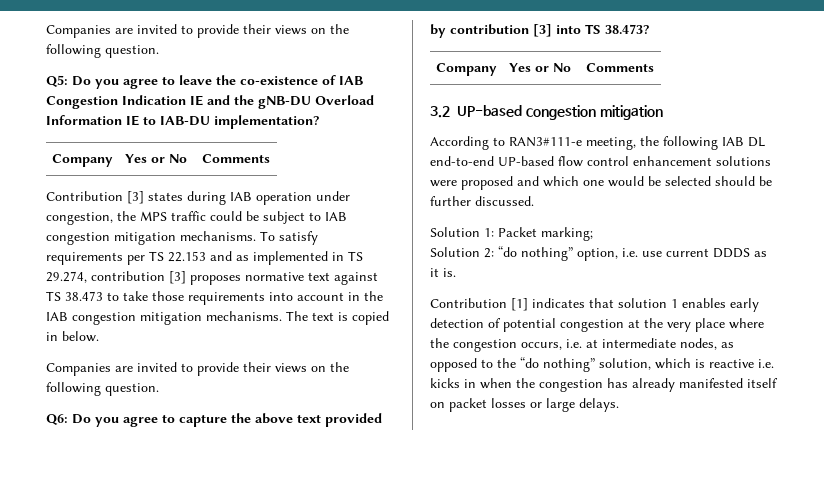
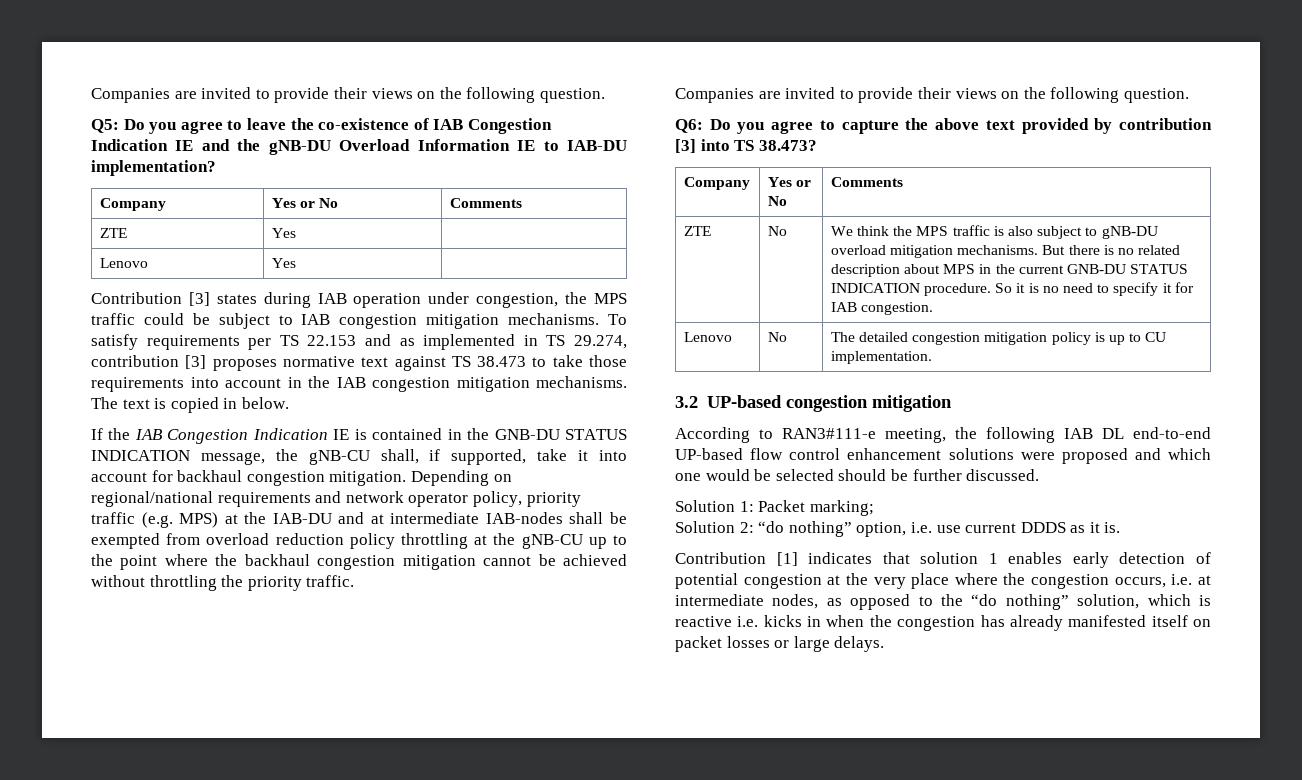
+ ZTE | Yes |
+ Lenovo | Yes |
+ If the IAB Congestion Indication IE is contained in the GNB-DU STATUS INDICATION message, the gNB-CU shall, if supported, take it into account for backhaul congestion mitigation. Depending on regional/national requirements and network operator policy, priority traffic (e.g. MPS) at the IAB-DU and at intermediate IAB-nodes shall be exempted from overload reduction policy throttling at the gNB-CU up to the point where the backhaul congestion mitigation cannot be achieved without throttling the priority traffic.
+ ZTE | No | We think the MPS traffic is also subject to gNB-DU overload mitigation mechanisms. But there is no related description about MPS in the current GNB-DU STATUS INDICATION procedure. So it is no need to specify it for IAB congestion.
+ Lenovo | No | The detailed congestion mitigation policy is up to CU implementation.

